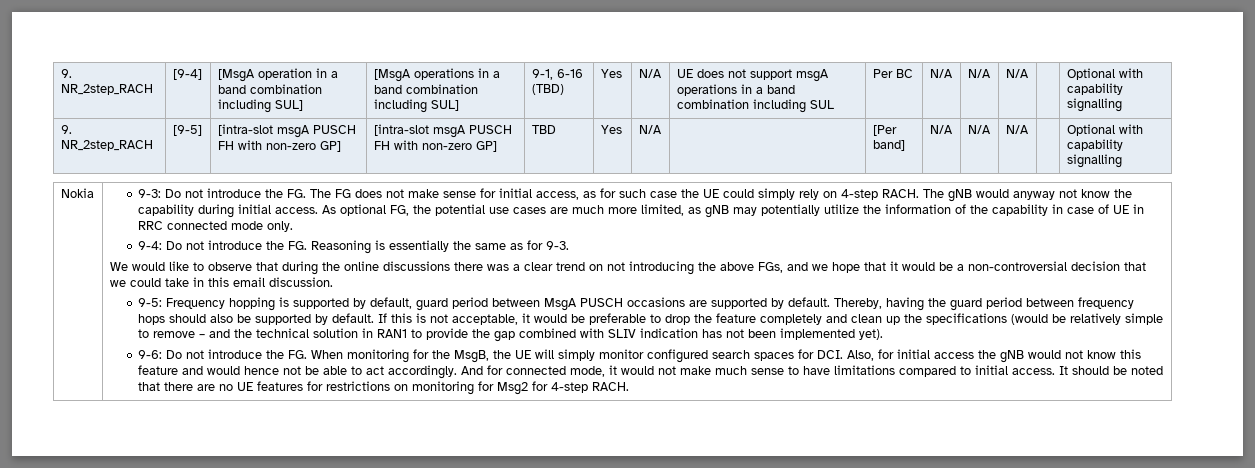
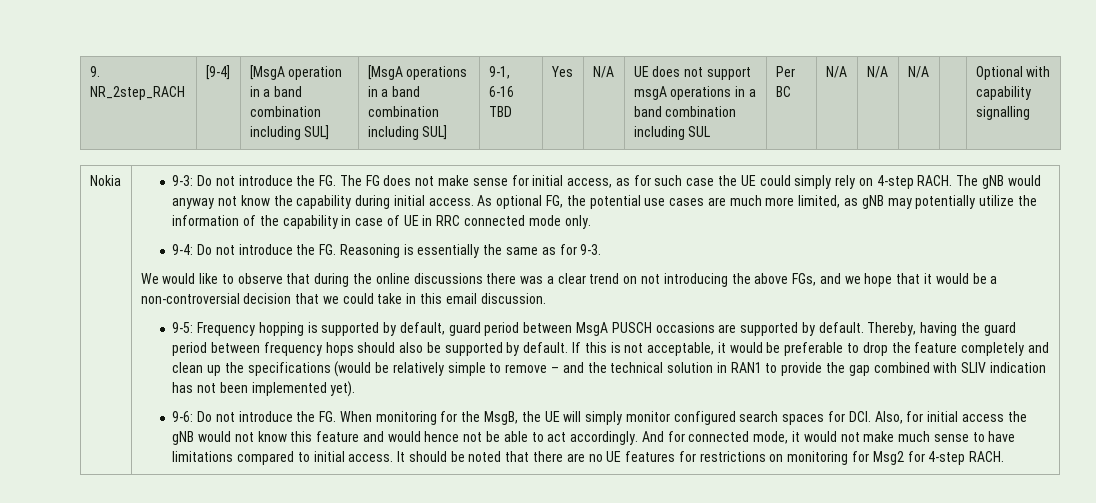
- 9-1, 6-16 (TBD)
+ 9-1, 6-16 TBD
- 9. NR_2step_RACH | [9-5] | [intra-slot msgA PUSCH FH with non-zero GP] | [intra-slot msgA PUSCH FH with non-zero GP] | TBD | Yes | N/A | | [Per band] | N/A | N/A | N/A | | Optional with capability signalling

